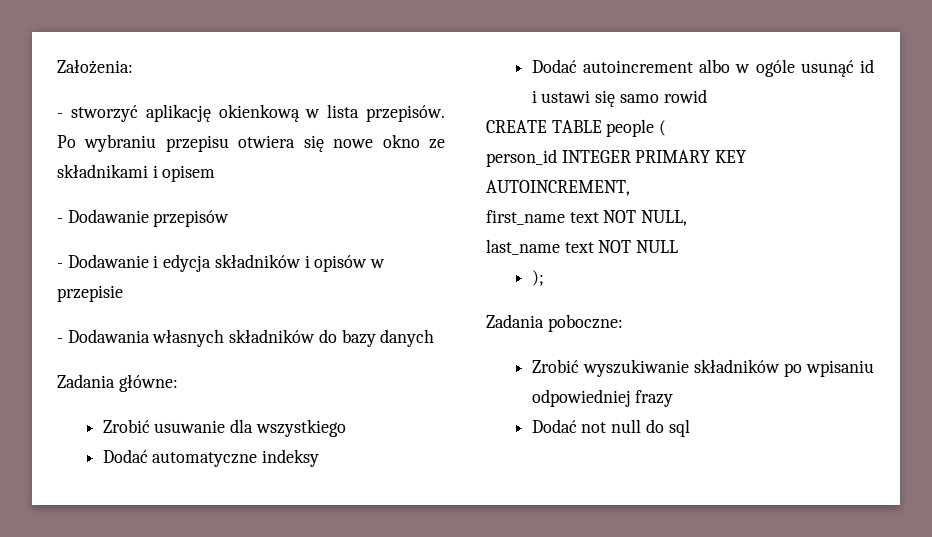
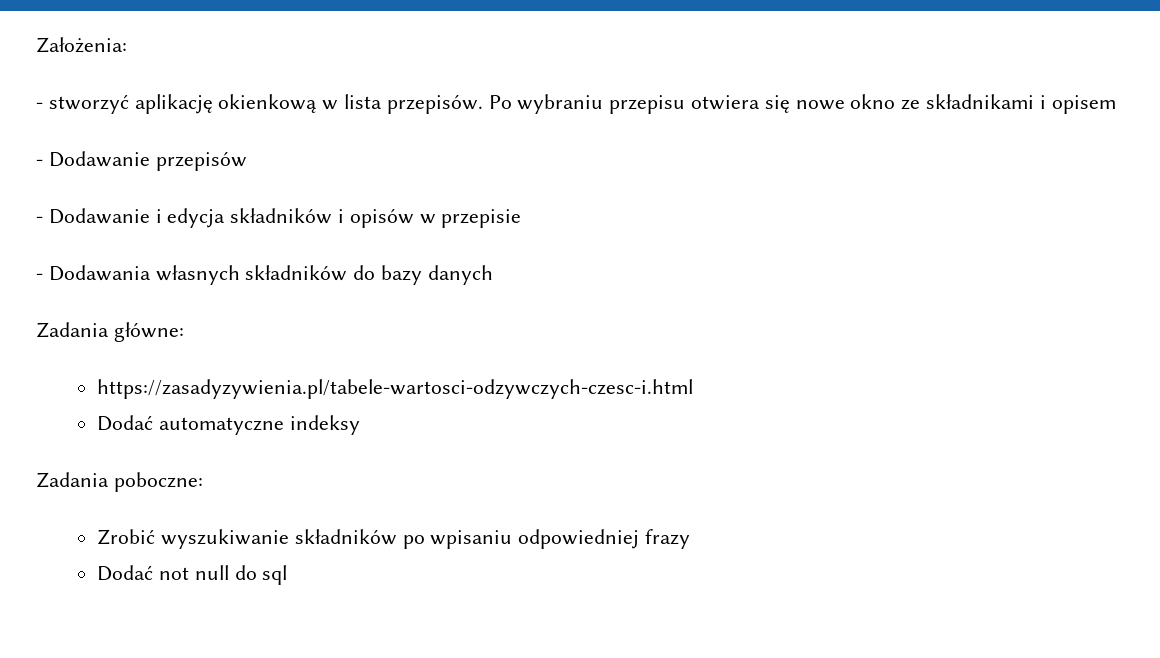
- Zrobić usuwanie dla wszystkiego
+ https://zasadyzywienia.pl/tabele-wartosci-odzywczych-czesc-i.html
- Dodać autoincrement albo w ogóle usunąć id i ustawi się samo rowid
- CREATE TABLE people (
- person_id INTEGER PRIMARY KEY AUTOINCREMENT,
- first_name text NOT NULL,
- last_name text NOT NULL
- );

